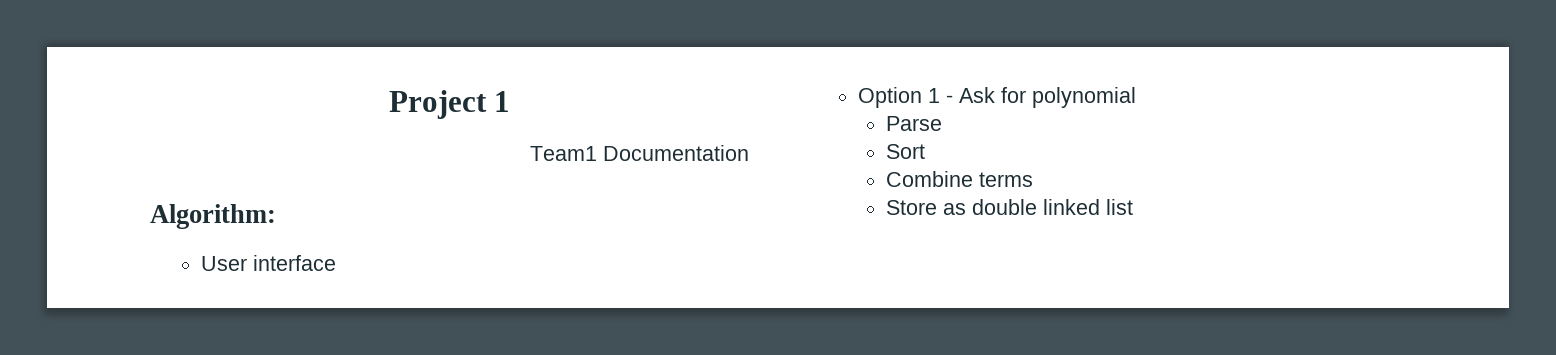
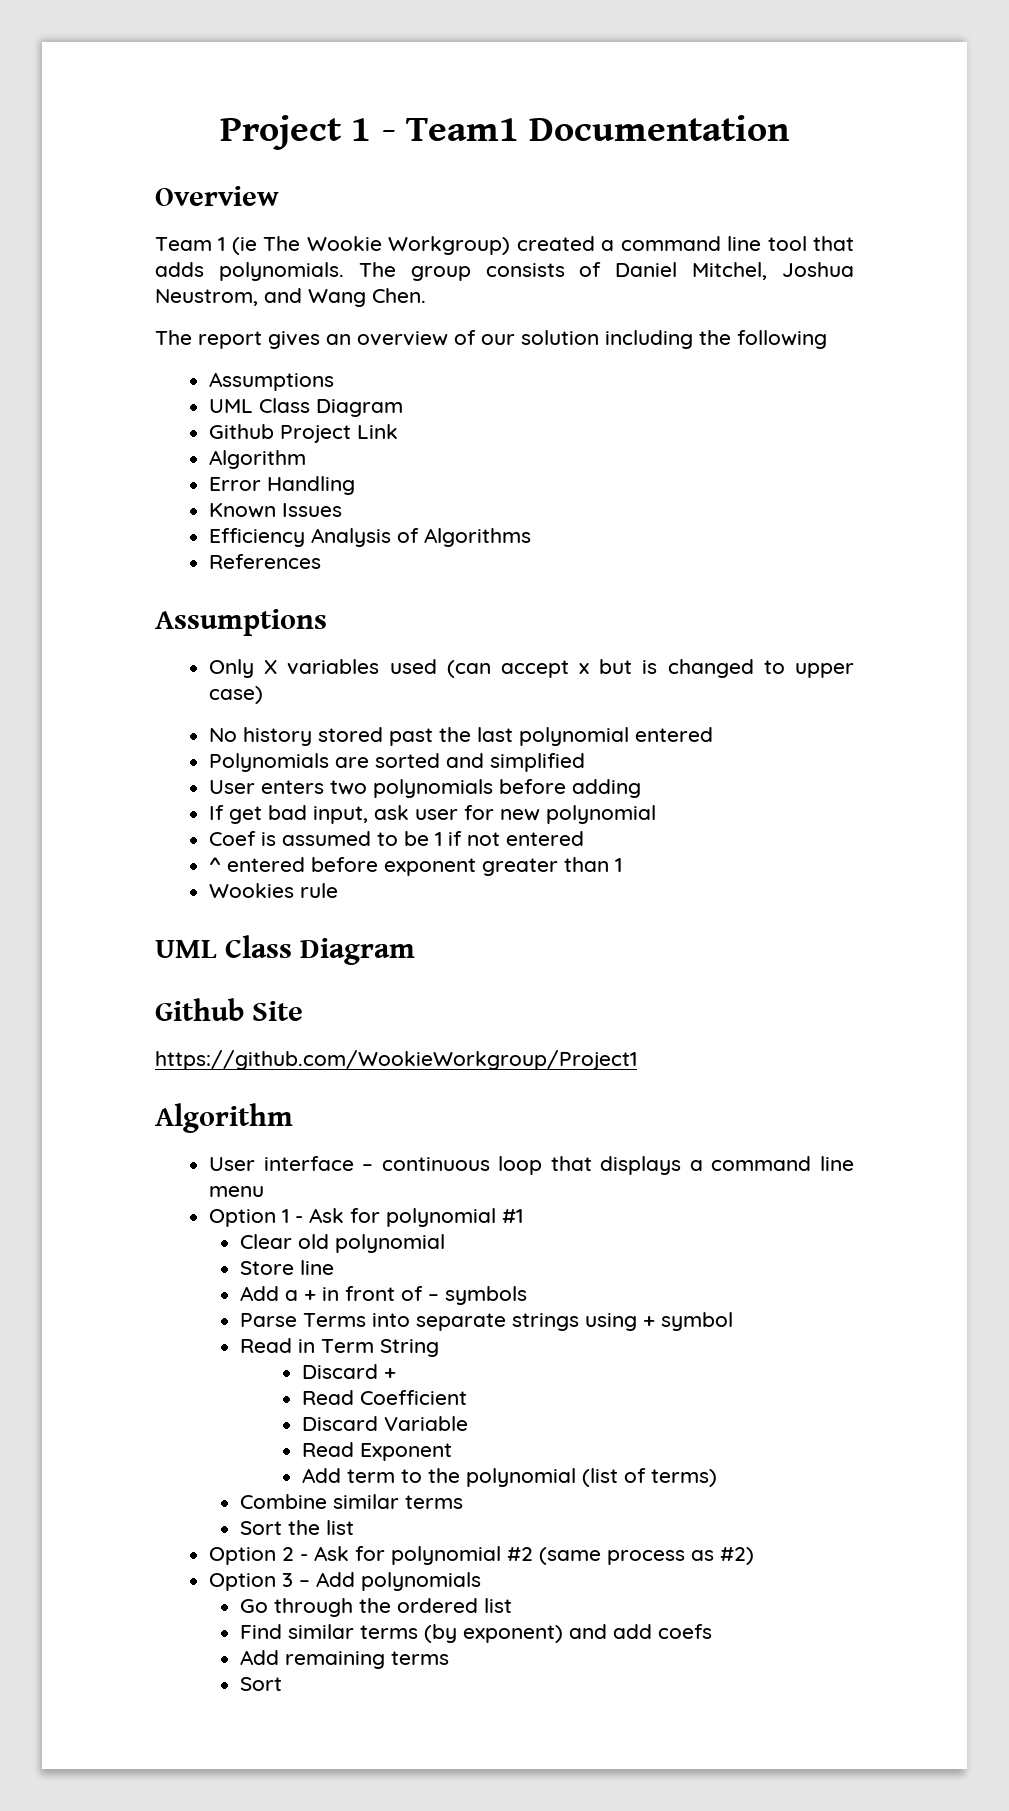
- Project 1
- Team1 Documentation
+ Project 1 - Team1 Documentation
- Algorithm:
- User interface
+ Overview
+ Team 1 (ie The Wookie Workgroup) created a command line tool that adds polynomials. The group consists of Daniel Mitchel, Joshua Neustrom, and Wang Chen.
+ The report gives an overview of our solution including the following
+ Assumptions
+ UML Class Diagram
+ Github Project Link
+ Algorithm
+ Error Handling
+ Known Issues
+ Efficiency Analysis of Algorithms
+ References
+ Assumptions
+ Only X variables used (can accept x but is changed to upper case)
+ No history stored past the last polynomial entered
+ Polynomials are sorted and simplified
+ User enters two polynomials before adding
+ If get bad input, ask user for new polynomial
+ Coef is assumed to be 1 if not entered
+ ^ entered before exponent greater than 1
+ Wookies rule
+ UML Class Diagram
+ Github Site
+ https://github.com/WookieWorkgroup/Project1
+ Algorithm
+ User interface – continuous loop that displays a command line menu
- Option 1 - Ask for polynomial
- Parse
+ Option 1 - Ask for polynomial #1
+ Clear old polynomial
+ Store line
+ Add a + in front of – symbols
+ Parse Terms into separate strings using + symbol
+ Read in Term String
+ Discard +
+ Read Coefficient
+ Discard Variable
+ Read Exponent
+ Add term to the polynomial (list of terms)
+ Combine similar terms
+ Sort the list
+ Option 2 - Ask for polynomial #2 (same process as #2)
+ Option 3 – Add polynomials
+ Go through the ordered list
+ Find similar terms (by exponent) and add coefs
+ Add remaining terms
  Sort
- Combine terms
- Store as double linked list

